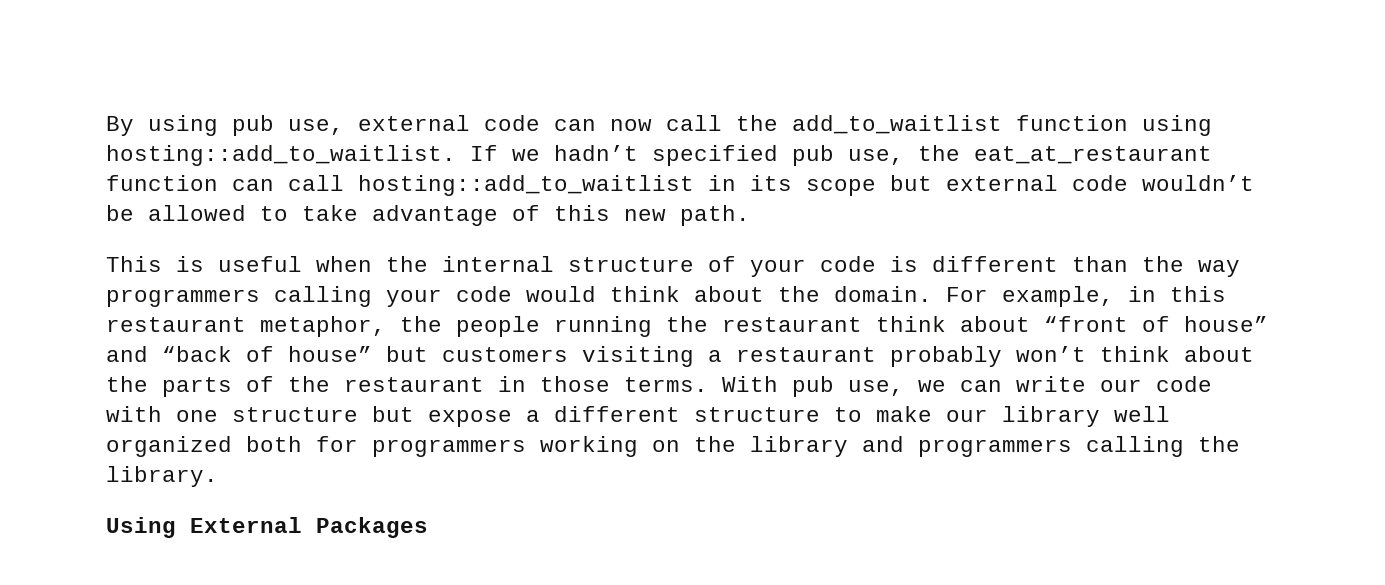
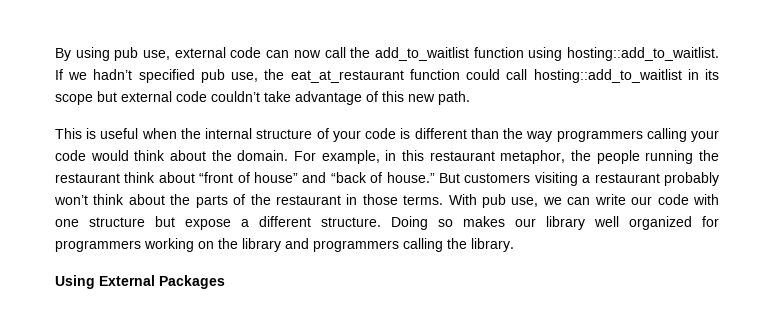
- If we hadn’t specified pub use, the eat_at_restaurant function can call hosting::add_to_waitlist in its scope but external code wouldn’t be allowed to take advantage of this new path.
+ If we hadn’t specified pub use, the eat_at_restaurant function could call hosting::add_to_waitlist in its scope but external code couldn’t take advantage of this new path.
- For example, in this restaurant metaphor, the people running the restaurant think about “front of house” and “back of house” but customers visiting a restaurant probably won’t think about the parts of the restaurant in those terms.
+ For example, in this restaurant metaphor, the people running the restaurant think about “front of house” and “back of house.” But customers visiting a restaurant probably won’t think about the parts of the restaurant in those terms.
- With pub use, we can write our code with one structure but expose a different structure to make our library well organized both for programmers working on the library and programmers calling the library.
+ With pub use, we can write our code with one structure but expose a different structure. Doing so makes our library well organized for programmers working on the library and programmers calling the library.

